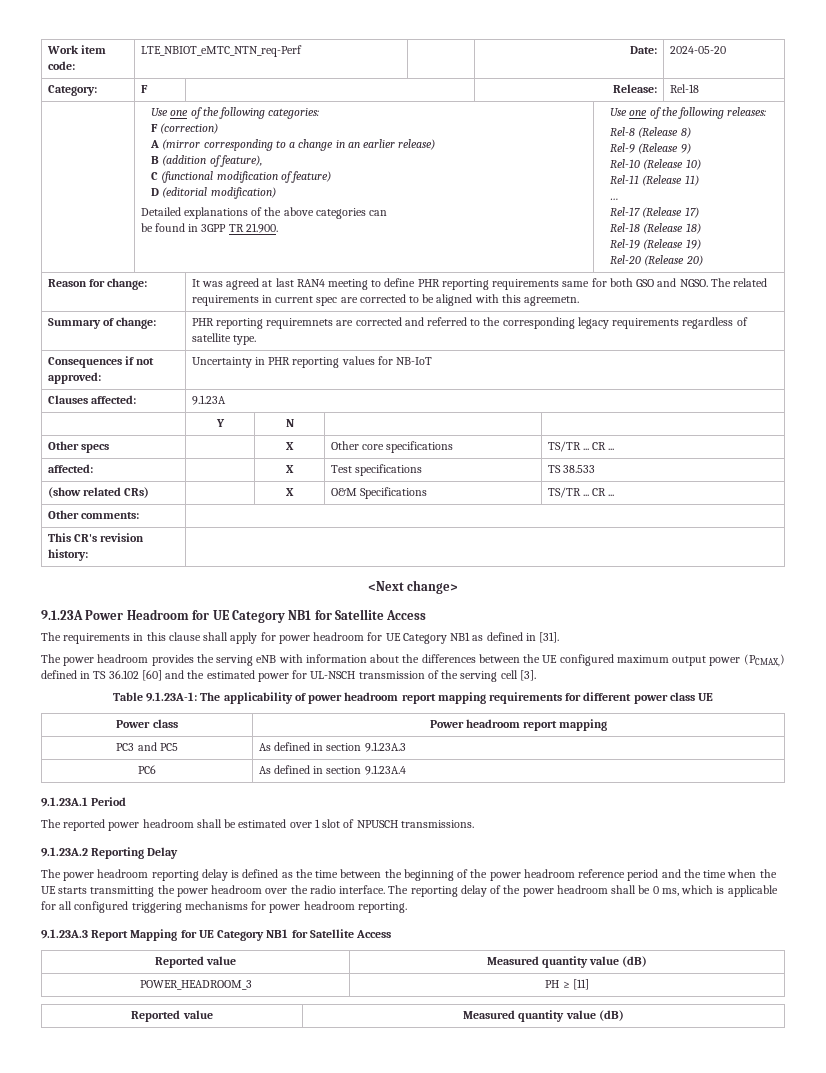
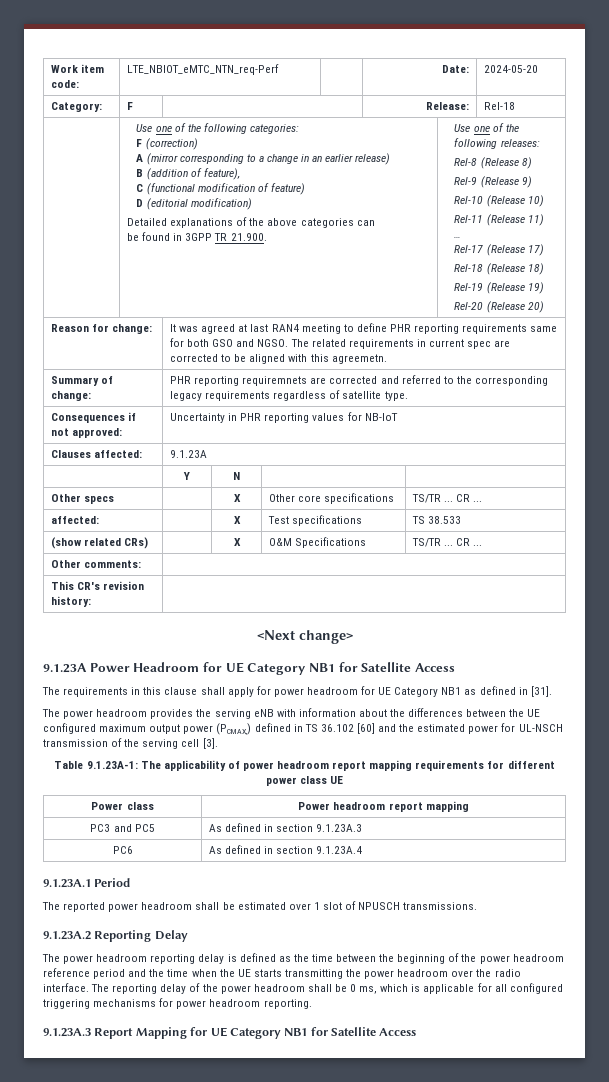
  9.1.23A.3 Report Mapping for UE Category NB1 for Satellite Access
- Reported value | Measured quantity value (dB)
- POWER_HEADROOM_3 | PH ≥ [11]
- Reported value | Measured quantity value (dB)

